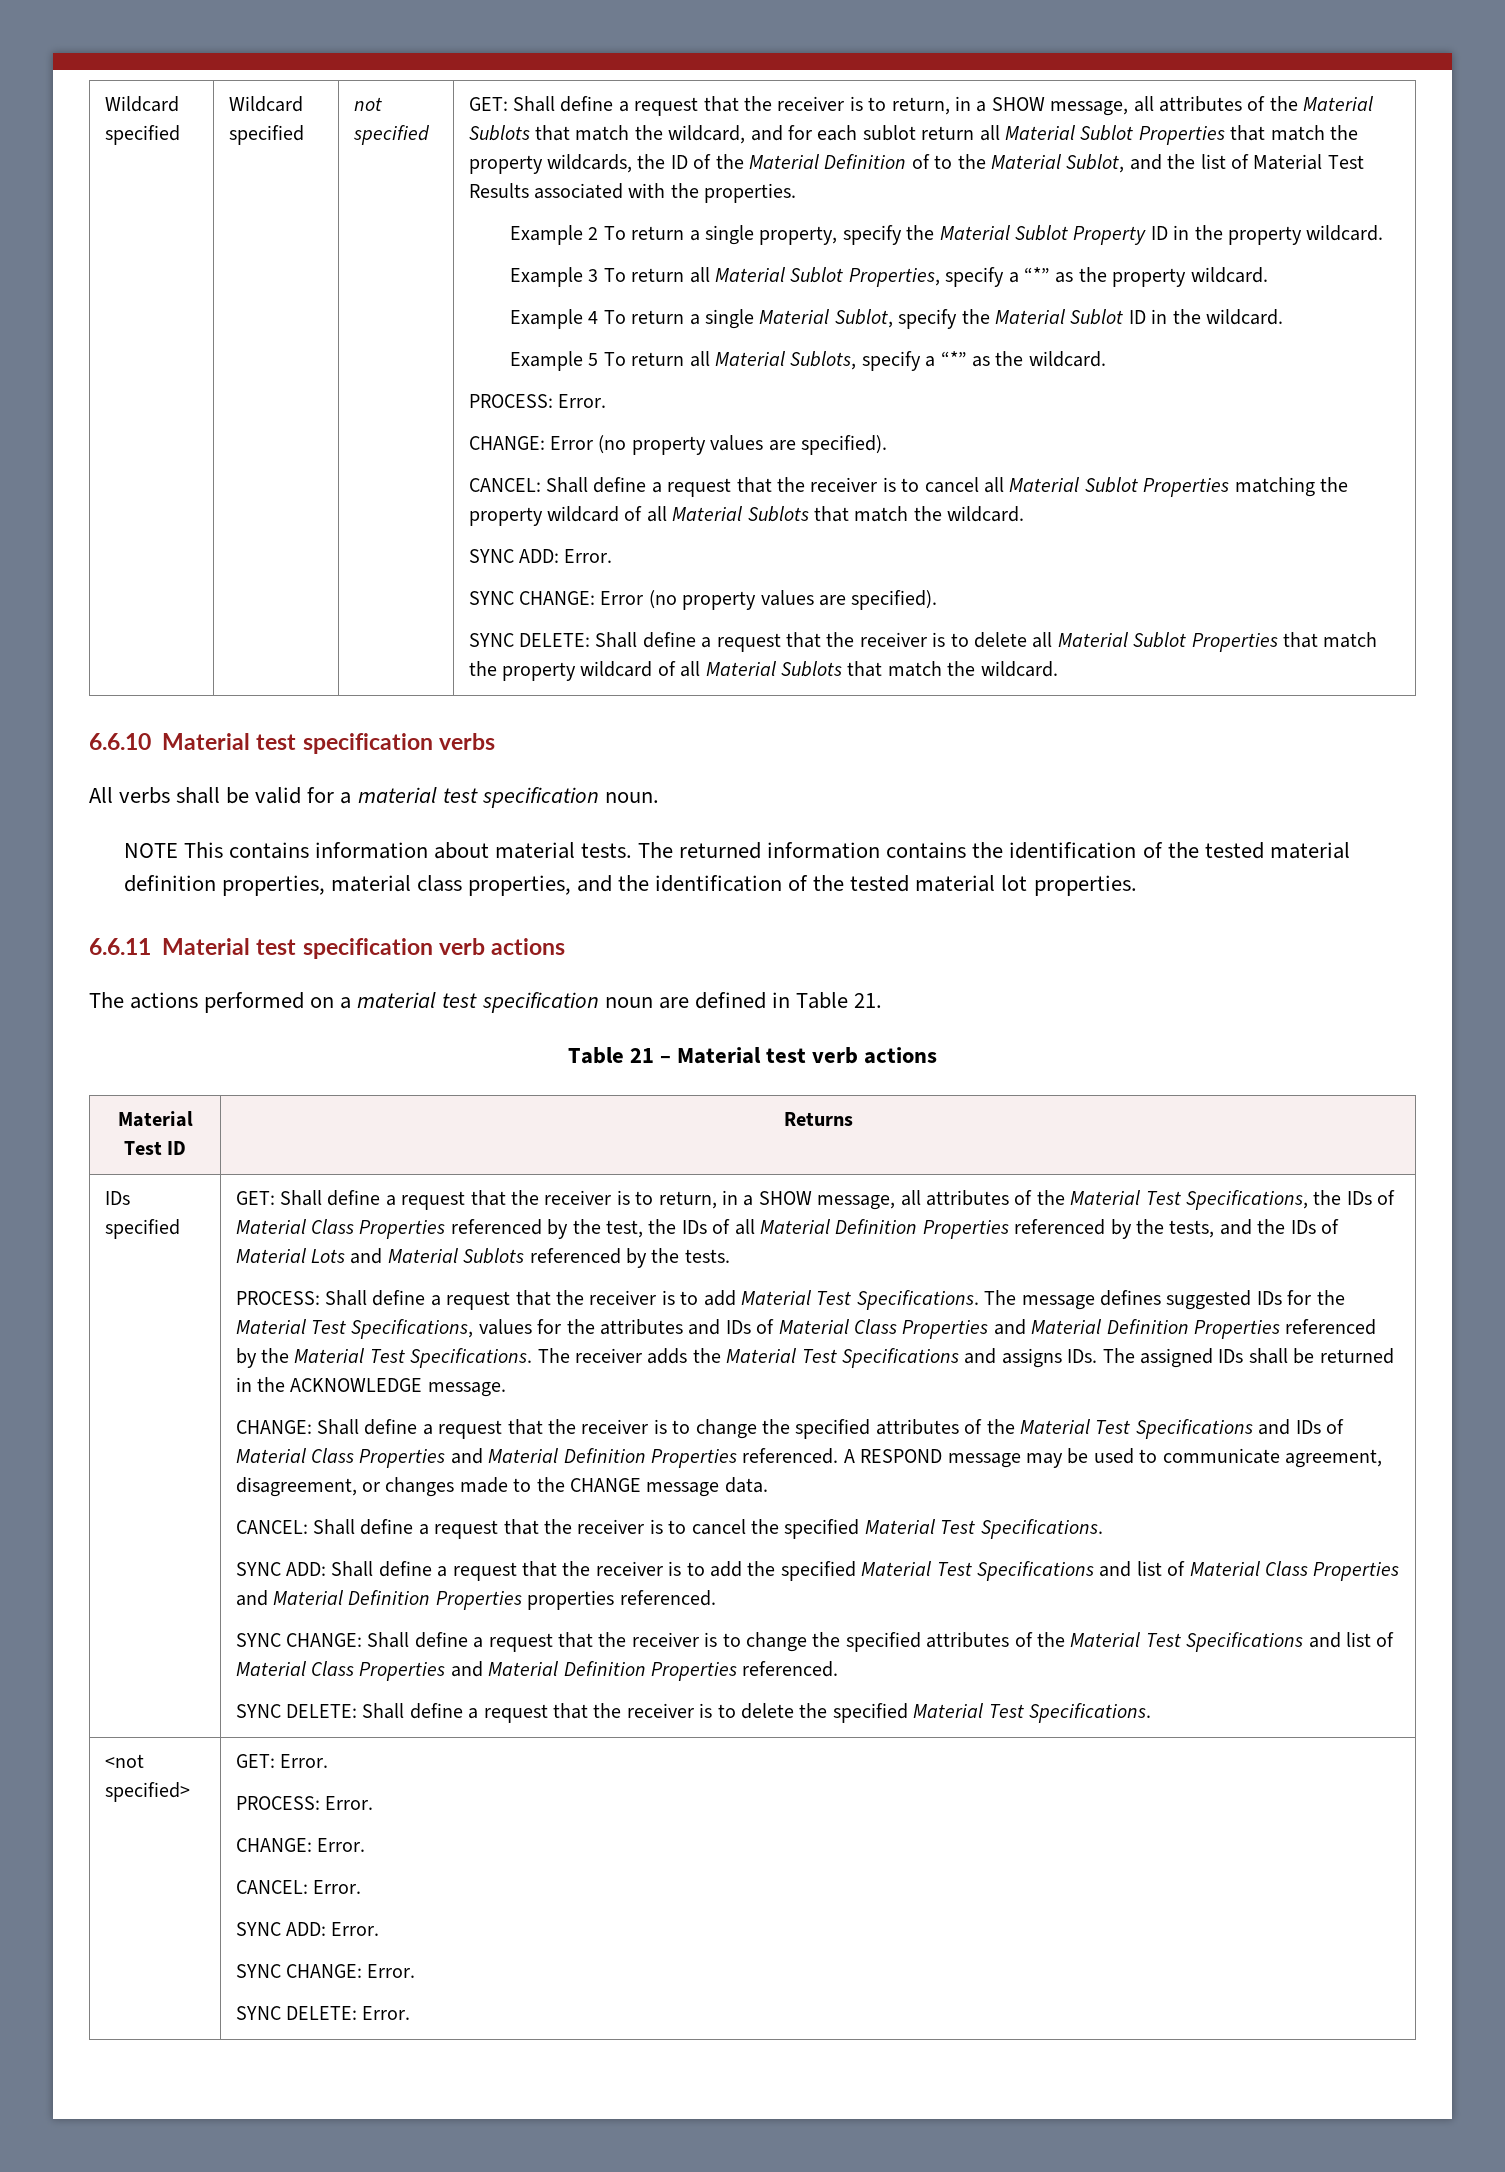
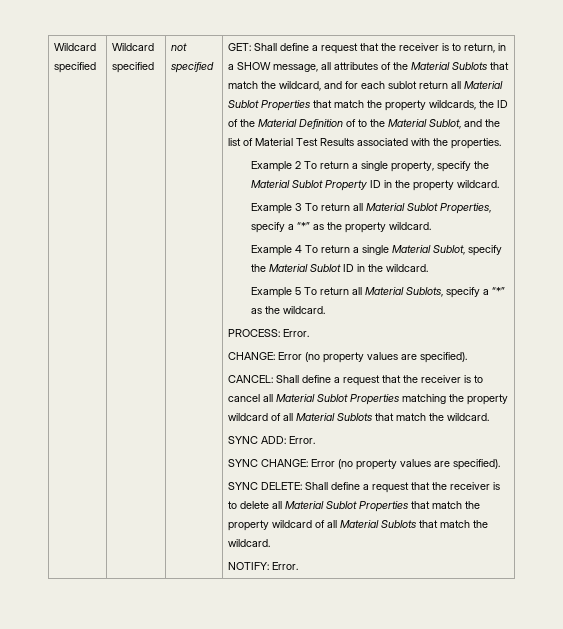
- 6.6.10 Material test specification verbs
- All verbs shall be valid for a material test specification noun.
- NOTE This contains information about material tests. The returned information contains the identification of the tested material definition properties, material class properties, and the identification of the tested material lot properties.
- 6.6.11 Material test specification verb actions
- The actions performed on a material test specification noun are defined in Table 21.
- Table 21 – Material test verb actions
- Material Test ID | Returns
- IDs specified | GET: Shall define a request that the receiver is to return, in a SHOW message, all attributes of the Material Test Specifications, the IDs of Material Class Properties referenced by the test, the IDs of all Material Definition Properties referenced by the tests, and the IDs of Material Lots and Material Sublots referenced by the tests.
- PROCESS: Shall define a request that the receiver is to add Material Test Specifications. The message defines suggested IDs for the Material Test Specifications, values for the attributes and IDs of Material Class Properties and Material Definition Properties referenced by the Material Test Specifications. The receiver adds the Material Test Specifications and assigns IDs. The assigned IDs shall be returned in the ACKNOWLEDGE message.
- CHANGE: Shall define a request that the receiver is to change the specified attributes of the Material Test Specifications and IDs of Material Class Properties and Material Definition Properties referenced. A RESPOND message may be used to communicate agreement, disagreement, or changes made to the CHANGE message data.
- CANCEL: Shall define a request that the receiver is to cancel the specified Material Test Specifications.
- SYNC ADD: Shall define a request that the receiver is to add the specified Material Test Specifications and list of Material Class Properties and Material Definition Properties properties referenced.
- SYNC CHANGE: Shall define a request that the receiver is to change the specified attributes of the Material Test Specifications and list of Material Class Properties and Material Definition Properties referenced.
- SYNC DELETE: Shall define a request that the receiver is to delete the specified Material Test Specifications.
- <not specified> | GET: Error.
- PROCESS: Error.
- CHANGE: Error.
- CANCEL: Error.
- SYNC ADD: Error.
- SYNC CHANGE: Error.
- SYNC DELETE: Error.
+ NOTIFY: Error.

